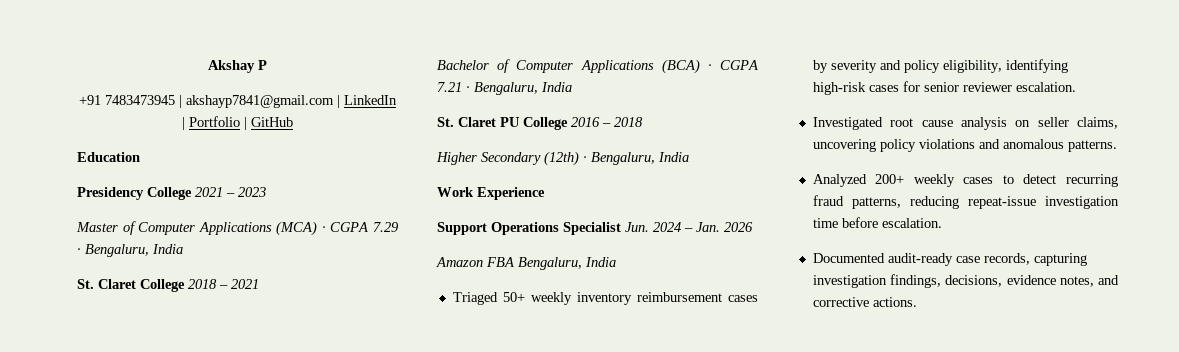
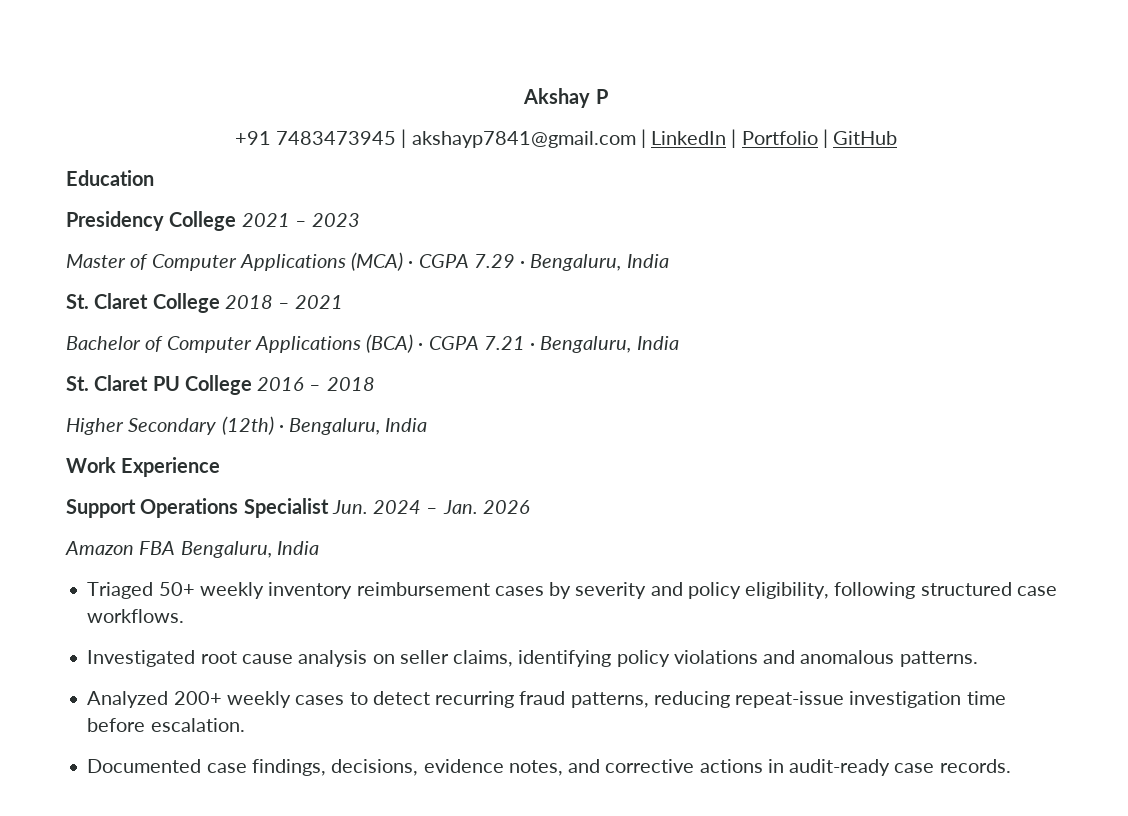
- Triaged 50+ weekly inventory reimbursement cases by severity and policy eligibility, identifying high-risk cases for senior reviewer escalation.
+ Triaged 50+ weekly inventory reimbursement cases by severity and policy eligibility, following structured case workflows.
- Investigated root cause analysis on seller claims, uncovering policy violations and anomalous patterns.
+ Investigated root cause analysis on seller claims, identifying policy violations and anomalous patterns.
- Documented audit-ready case records, capturing investigation findings, decisions, evidence notes, and corrective actions.
+ Documented case findings, decisions, evidence notes, and corrective actions in audit-ready case records.

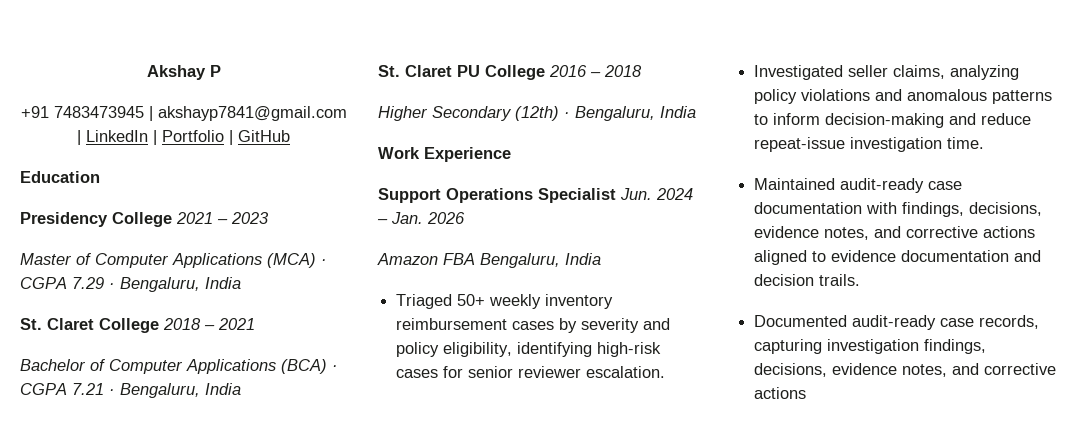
- Triaged 50+ weekly inventory reimbursement cases by severity and policy eligibility, following structured case workflows.
- Investigated root cause analysis on seller claims, identifying policy violations and anomalous patterns.
- Analyzed 200+ weekly cases to detect recurring fraud patterns, reducing repeat-issue investigation time before escalation.
- Documented case findings, decisions, evidence notes, and corrective actions in audit-ready case records.
+ Triaged 50+ weekly inventory reimbursement cases by severity and policy eligibility, identifying high-risk cases for senior reviewer escalation.
+ Investigated seller claims, analyzing policy violations and anomalous patterns to inform decision-making and reduce repeat-issue investigation time.
+ Maintained audit-ready case documentation with findings, decisions, evidence notes, and corrective actions aligned to evidence documentation and decision trails.
+ Documented audit-ready case records, capturing investigation findings, decisions, evidence notes, and corrective actions

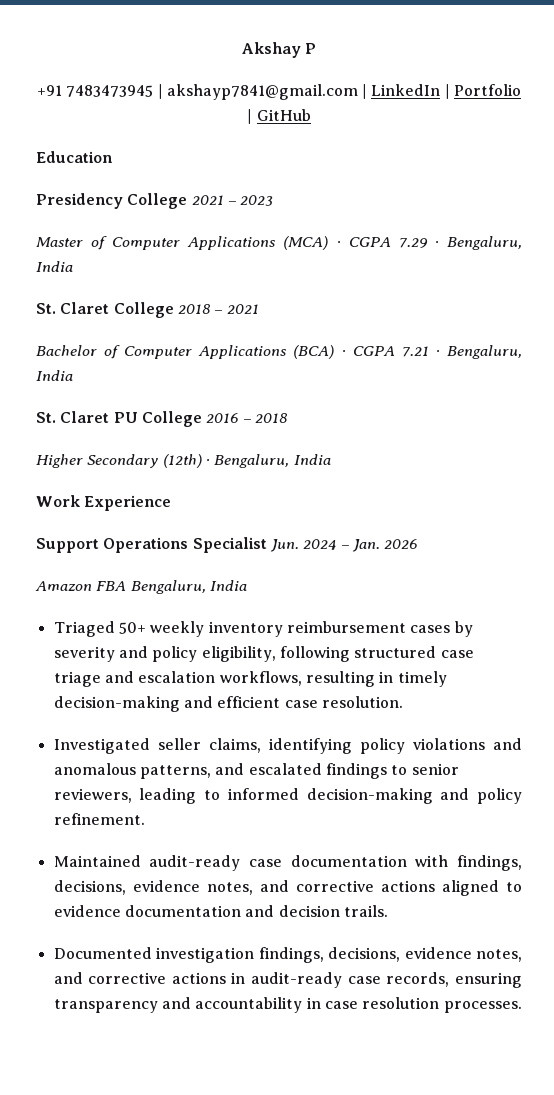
- Triaged 50+ weekly inventory reimbursement cases by severity and policy eligibility, identifying high-risk cases for senior reviewer escalation.
+ Triaged 50+ weekly inventory reimbursement cases by severity and policy eligibility, following structured case triage and escalation workflows, resulting in timely decision-making and efficient case resolution.
- Investigated seller claims, analyzing policy violations and anomalous patterns to inform decision-making and reduce repeat-issue investigation time.
+ Investigated seller claims, identifying policy violations and anomalous patterns, and escalated findings to senior reviewers, leading to informed decision-making and policy refinement.
- Documented audit-ready case records, capturing investigation findings, decisions, evidence notes, and corrective actions
+ Documented investigation findings, decisions, evidence notes, and corrective actions in audit-ready case records, ensuring transparency and accountability in case resolution processes.

